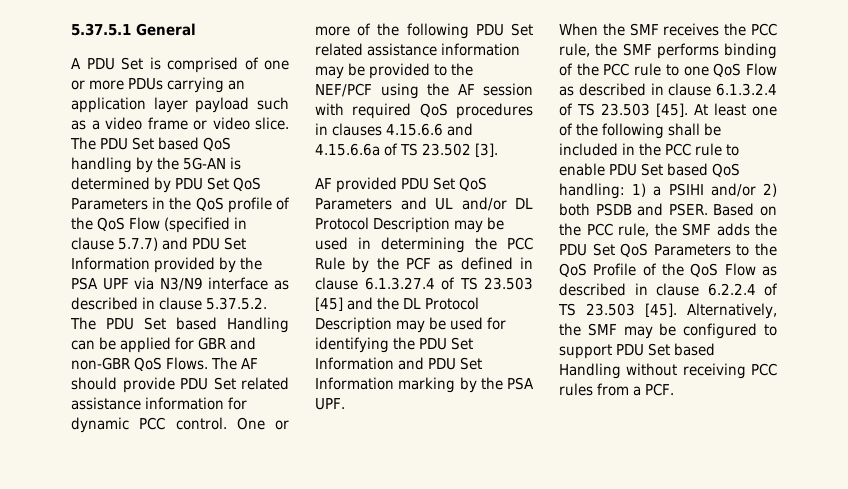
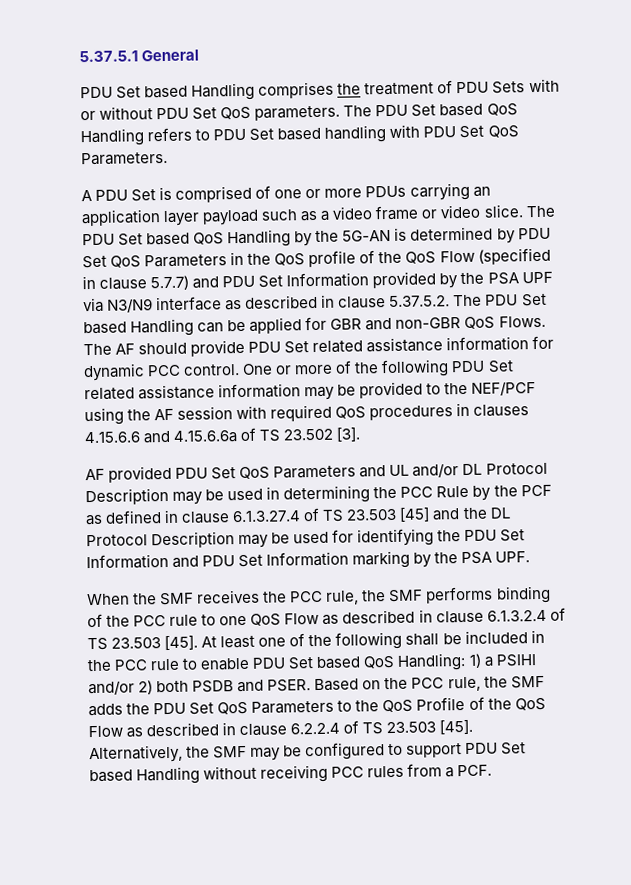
+ PDU Set based Handling comprises the treatment of PDU Sets with or without PDU Set QoS parameters. The PDU Set based QoS Handling refers to PDU Set based handling with PDU Set QoS Parameters.
- The PDU Set based QoS handling by the 5G-AN is determined by PDU Set QoS Parameters in the QoS profile of the QoS Flow (specified in clause 5.7.7) and PDU Set Information provided by the PSA UPF via N3/N9 interface as described in clause 5.37.5.2. The PDU Set based Handling can be applied for GBR and non-GBR QoS Flows.
+ The PDU Set based QoS Handling by the 5G-AN is determined by PDU Set QoS Parameters in the QoS profile of the QoS Flow (specified in clause 5.7.7) and PDU Set Information provided by the PSA UPF via N3/N9 interface as described in clause 5.37.5.2. The PDU Set based Handling can be applied for GBR and non-GBR QoS Flows.
- At least one of the following shall be included in the PCC rule to enable PDU Set based QoS handling: 1) a PSIHI and/or 2) both PSDB and PSER.
+ At least one of the following shall be included in the PCC rule to enable PDU Set based QoS Handling: 1) a PSIHI and/or 2) both PSDB and PSER.

